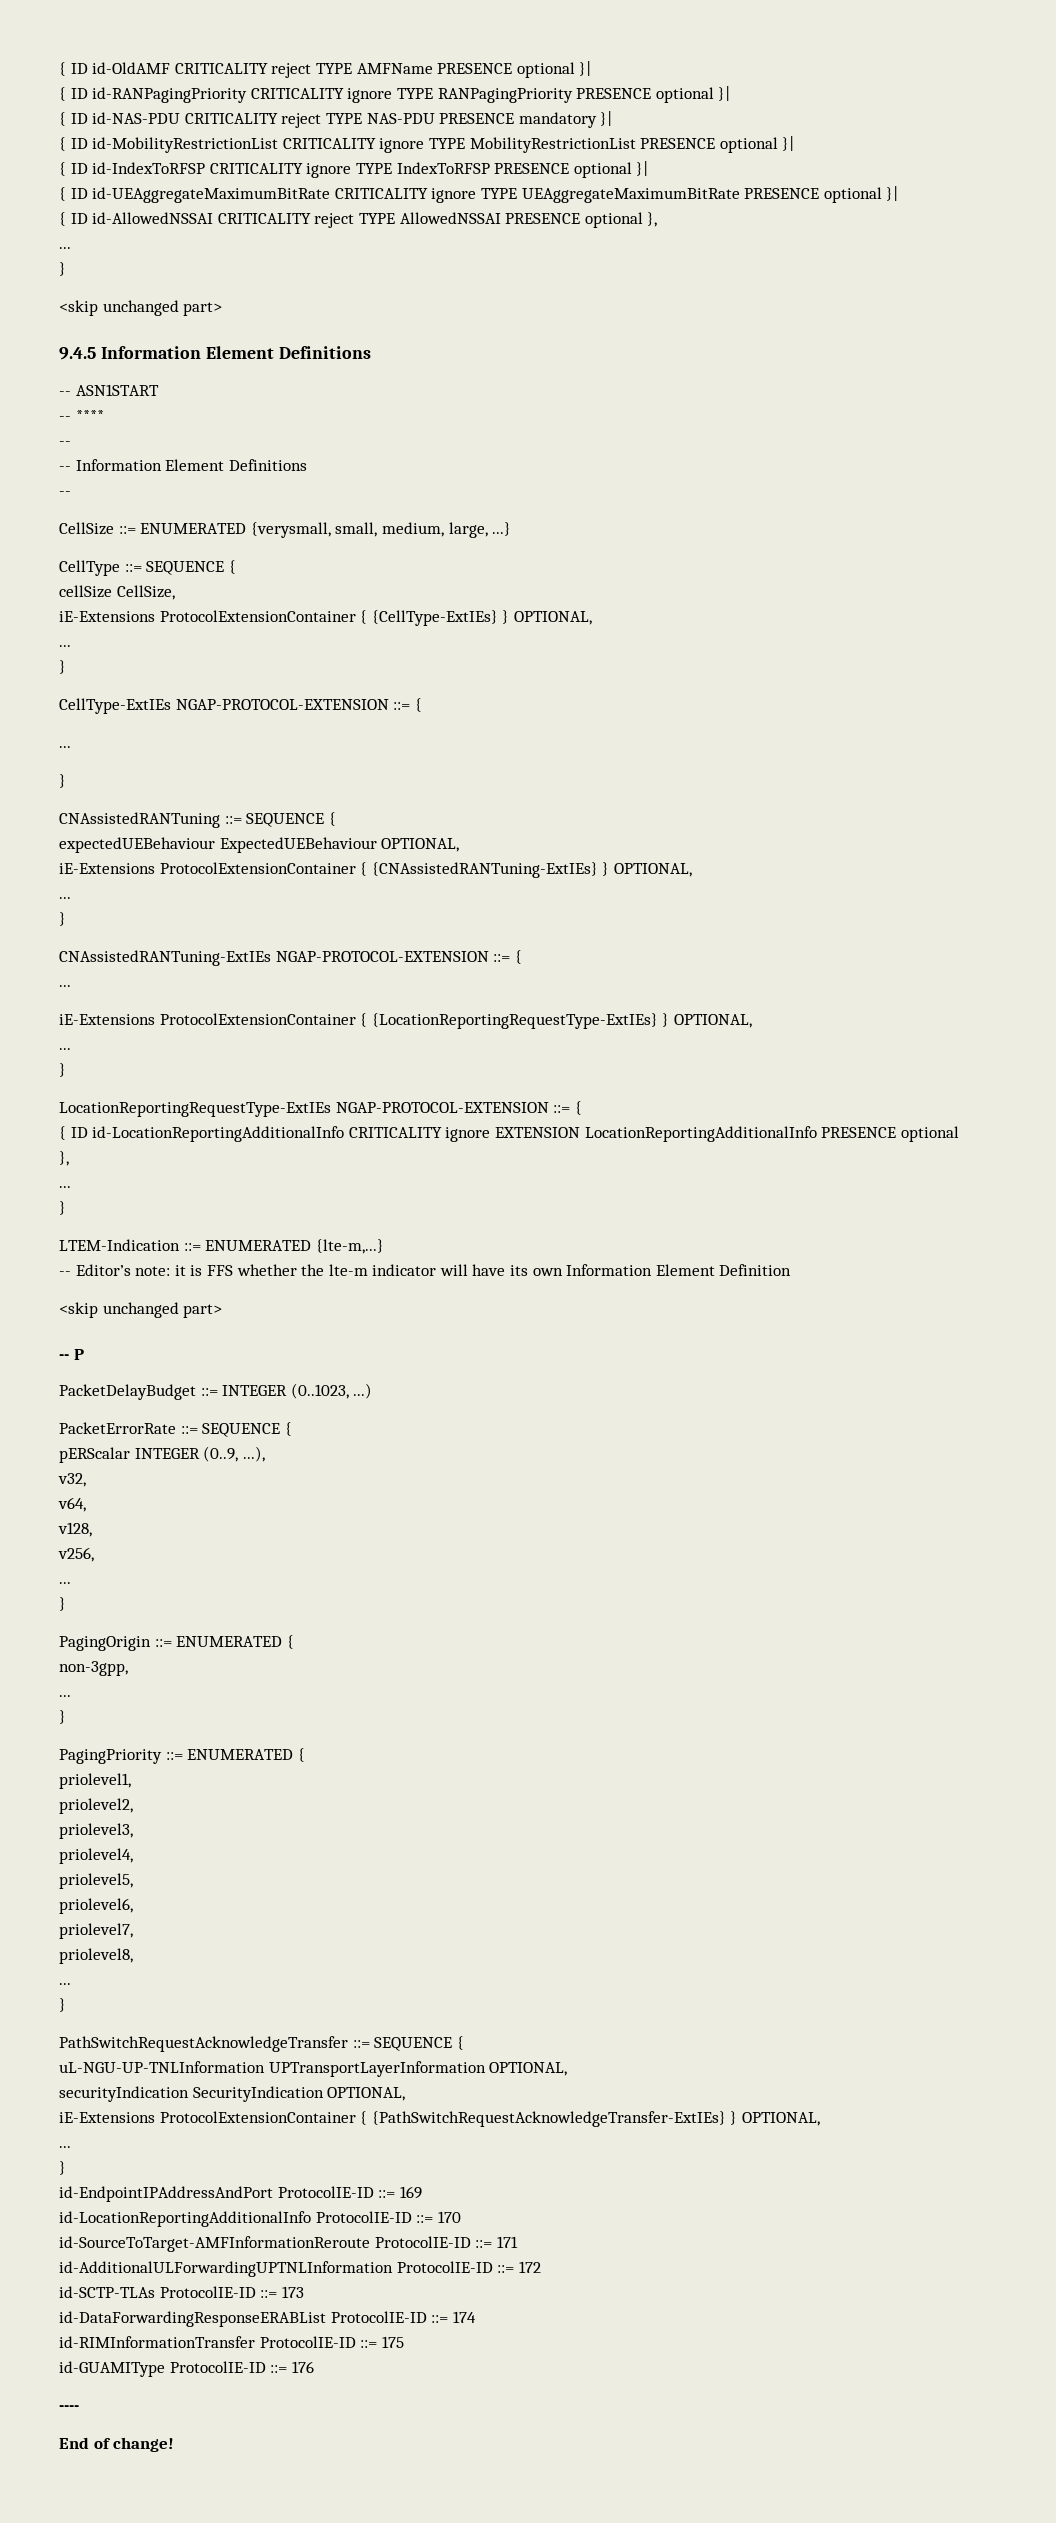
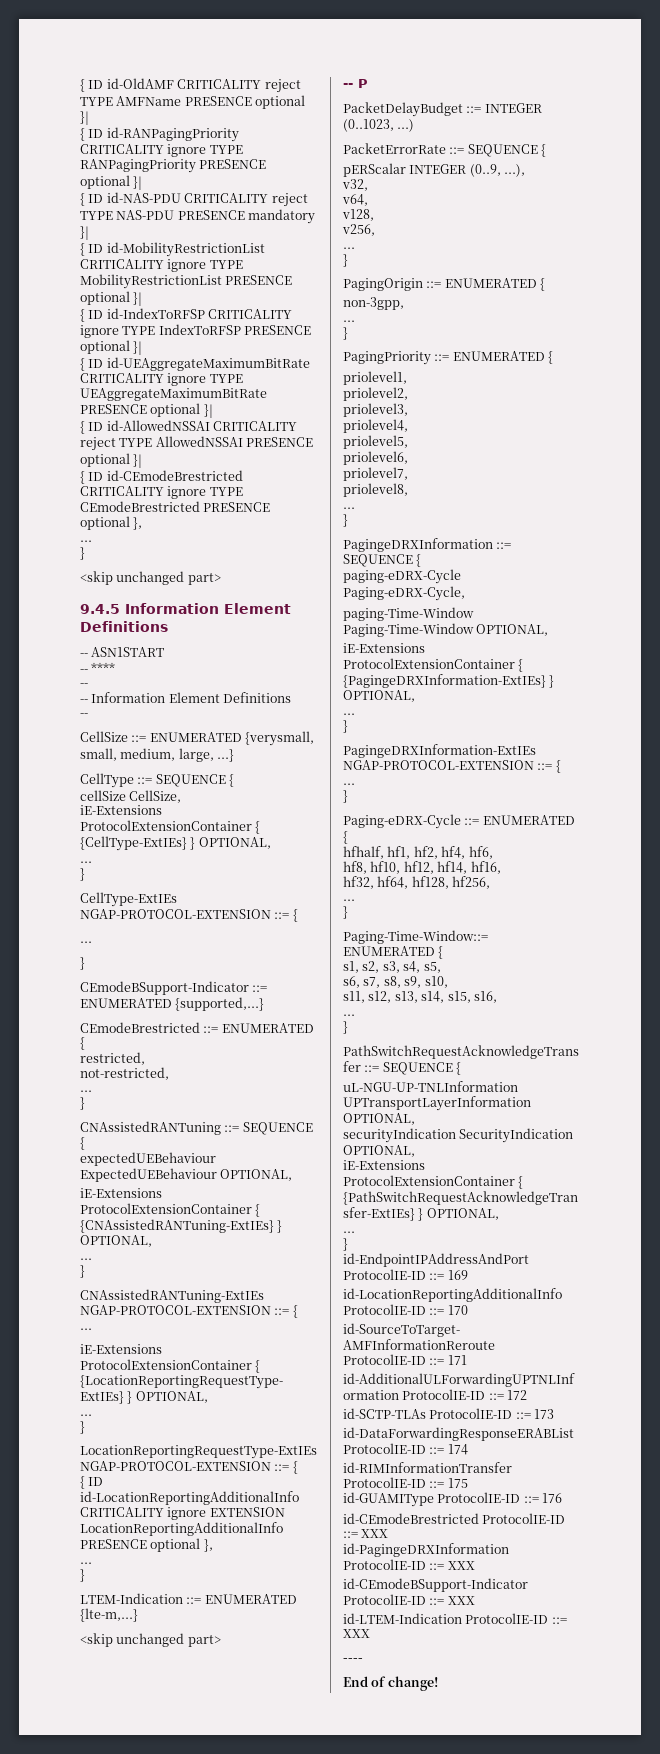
- { ID id-AllowedNSSAI CRITICALITY reject TYPE AllowedNSSAI PRESENCE optional },
+ { ID id-AllowedNSSAI CRITICALITY reject TYPE AllowedNSSAI PRESENCE optional }|
+ { ID id-CEmodeBrestricted CRITICALITY ignore TYPE CEmodeBrestricted PRESENCE optional },
+ CEmodeBSupport-Indicator ::= ENUMERATED {supported,...}
+ CEmodeBrestricted ::= ENUMERATED {
+ restricted,
+ not-restricted,
+ ...
+ }
- -- Editor’s note: it is FFS whether the lte-m indicator will have its own Information Element Definition
+ PagingeDRXInformation ::= SEQUENCE {
+ paging-eDRX-Cycle Paging-eDRX-Cycle,
+ paging-Time-Window Paging-Time-Window OPTIONAL,
+ iE-Extensions ProtocolExtensionContainer { {PagingeDRXInformation-ExtIEs} } OPTIONAL,
+ ...
+ }
+ PagingeDRXInformation-ExtIEs NGAP-PROTOCOL-EXTENSION ::= {
+ ...
+ }
+ Paging-eDRX-Cycle ::= ENUMERATED {
+ hfhalf, hf1, hf2, hf4, hf6,
+ hf8, hf10, hf12, hf14, hf16,
+ hf32, hf64, hf128, hf256,
+ ...
+ }
+ Paging-Time-Window::= ENUMERATED {
+ s1, s2, s3, s4, s5,
+ s6, s7, s8, s9, s10,
+ s11, s12, s13, s14, s15, s16,
+ ...
+ }
+ id-CEmodeBrestricted ProtocolIE-ID ::= XXX
+ id-PagingeDRXInformation ProtocolIE-ID ::= XXX
+ id-CEmodeBSupport-Indicator ProtocolIE-ID ::= XXX
+ id-LTEM-Indication ProtocolIE-ID ::= XXX

